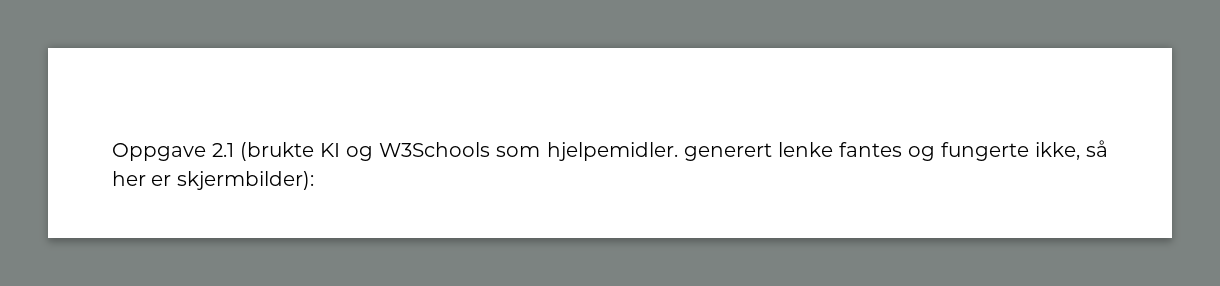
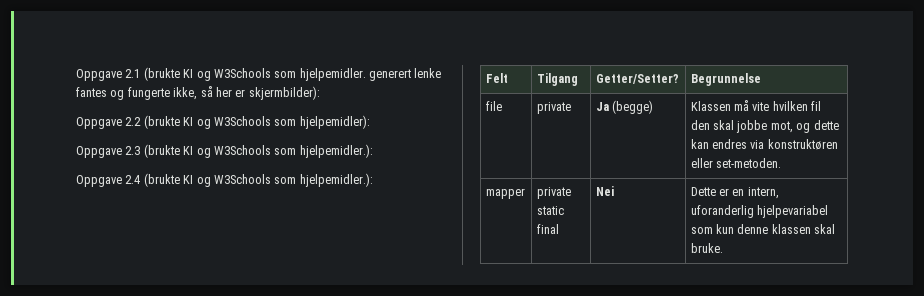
+ Oppgave 2.2 (brukte KI og W3Schools som hjelpemidler):
+ Oppgave 2.3 (brukte KI og W3Schools som hjelpemidler.):
+ Oppgave 2.4 (brukte KI og W3Schools som hjelpemidler.):
+ Felt | Tilgang | Getter/Setter? | Begrunnelse
+ file | private | Ja (begge) | Klassen må vite hvilken fil den skal jobbe mot, og dette kan endres via konstruktøren eller set-metoden.
+ mapper | private static final | Nei | Dette er en intern, uforanderlig hjelpevariabel som kun denne klassen skal bruke.

